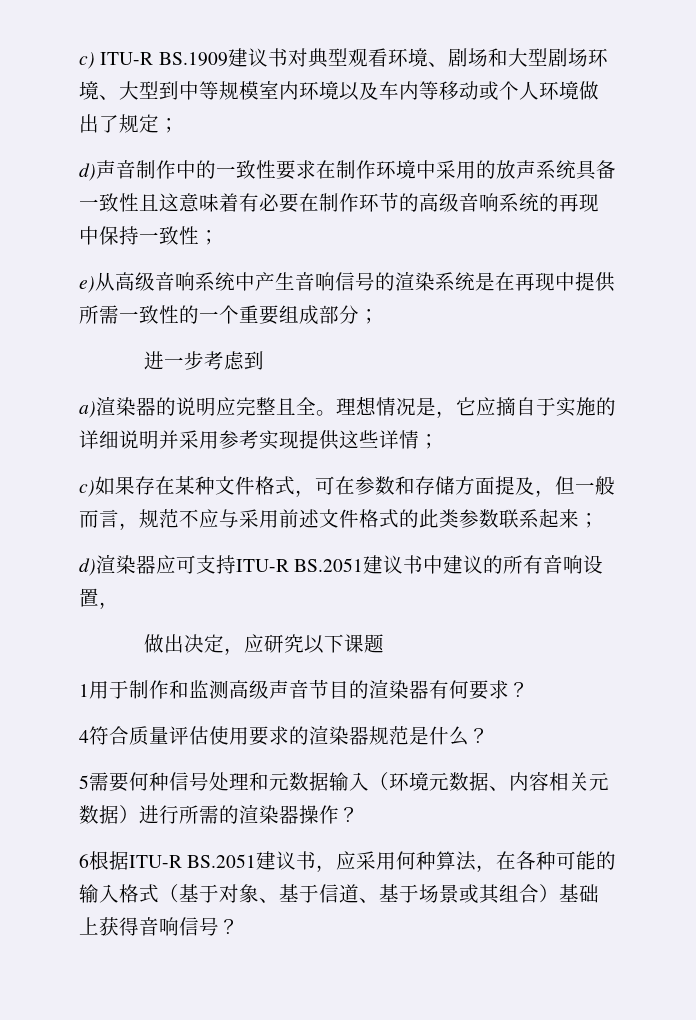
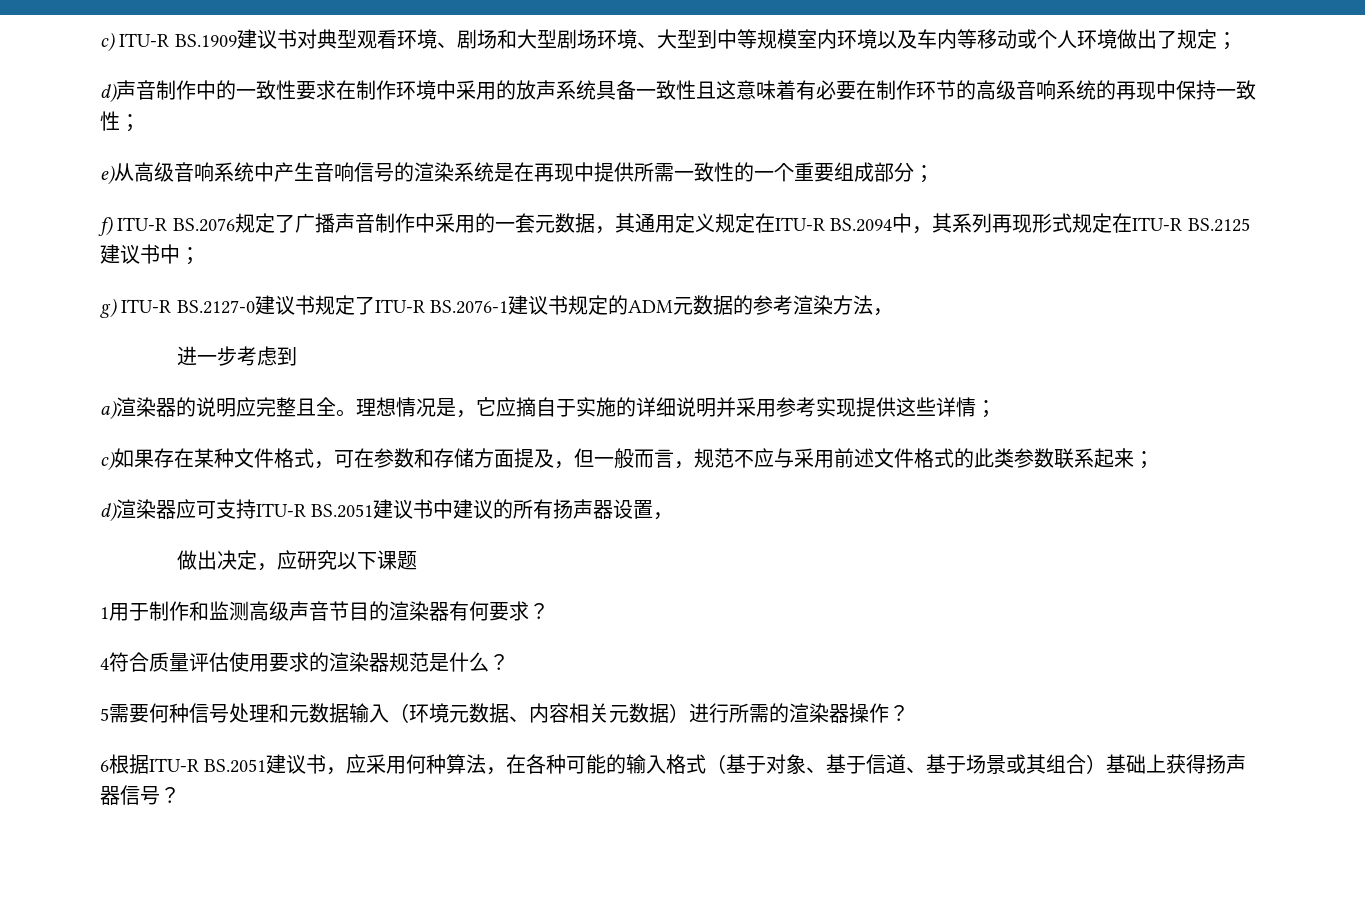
+ f) ITU-R BS.2076规定了广播声音制作中采用的一套元数据，其通用定义规定在ITU-R BS.2094中，其系列再现形式规定在ITU-R BS.2125建议书中；
+ g) ITU-R BS.2127-0建议书规定了ITU-R BS.2076-1建议书规定的ADM元数据的参考渲染方法，
- d)渲染器应可支持ITU-R BS.2051建议书中建议的所有音响设置，
+ d)渲染器应可支持ITU-R BS.2051建议书中建议的所有扬声器设置，
- 6根据ITU-R BS.2051建议书，应采用何种算法，在各种可能的输入格式（基于对象、基于信道、基于场景或其组合）基础上获得音响信号？
+ 6根据ITU-R BS.2051建议书，应采用何种算法，在各种可能的输入格式（基于对象、基于信道、基于场景或其组合）基础上获得扬声器信号？

